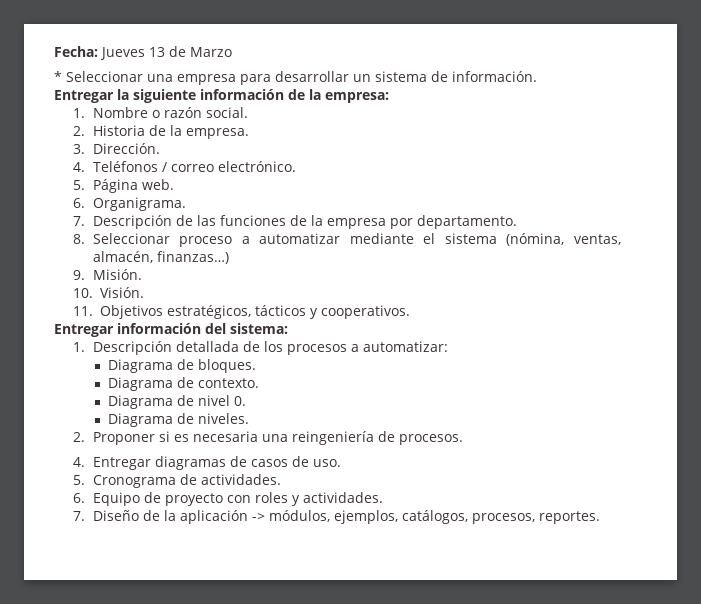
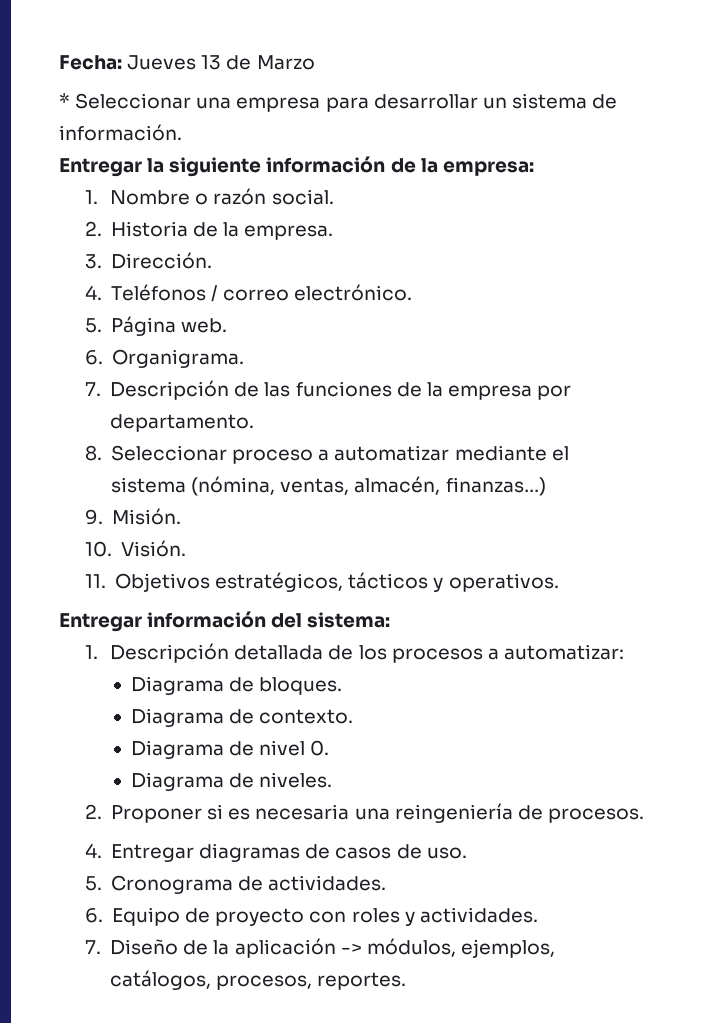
- 11. Objetivos estratégicos, tácticos y cooperativos.
+ 11. Objetivos estratégicos, tácticos y operativos.

